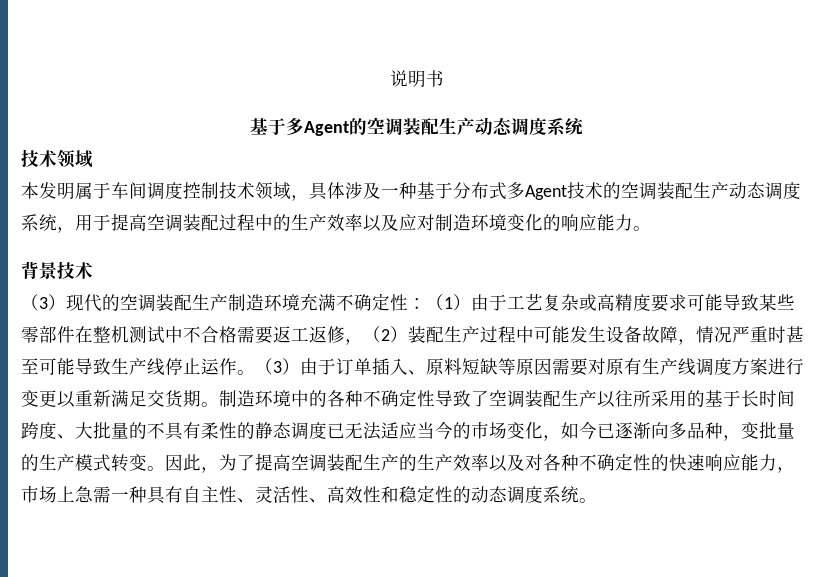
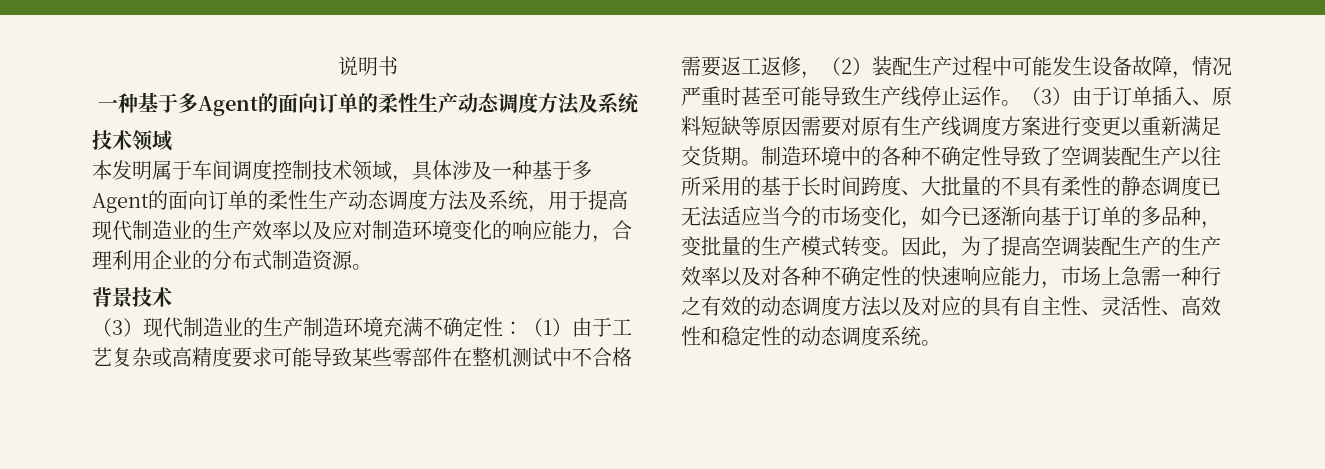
  说明书
- 基于多Agent的空调装配生产动态调度系统
+ 一种基于多Agent的面向订单的柔性生产动态调度方法及系统
- 本发明属于车间调度控制技术领域，具体涉及一种基于分布式多Agent技术的空调装配生产动态调度系统，用于提高空调装配过程中的生产效率以及应对制造环境变化的响应能力。
+ 本发明属于车间调度控制技术领域，具体涉及一种基于多Agent的面向订单的柔性生产动态调度方法及系统，用于提高现代制造业的生产效率以及应对制造环境变化的响应能力，合理利用企业的分布式制造资源。
- （3）现代的空调装配生产制造环境充满不确定性：（1）由于工艺复杂或高精度要求可能导致某些零部件在整机测试中不合格需要返工返修，（2）装配生产过程中可能发生设备故障，情况严重时甚至可能导致生产线停止运作。
+ （3）现代制造业的生产制造环境充满不确定性：（1）由于工艺复杂或高精度要求可能导致某些零部件在整机测试中不合格需要返工返修，（2）装配生产过程中可能发生设备故障，情况严重时甚至可能导致生产线停止运作。
- 制造环境中的各种不确定性导致了空调装配生产以往所采用的基于长时间跨度、大批量的不具有柔性的静态调度已无法适应当今的市场变化，如今已逐渐向多品种，变批量的生产模式转变。
+ 制造环境中的各种不确定性导致了空调装配生产以往所采用的基于长时间跨度、大批量的不具有柔性的静态调度已无法适应当今的市场变化，如今已逐渐向基于订单的多品种，变批量的生产模式转变。
- 因此，为了提高空调装配生产的生产效率以及对各种不确定性的快速响应能力，市场上急需一种具有自主性、灵活性、高效性和稳定性的动态调度系统。
+ 因此，为了提高空调装配生产的生产效率以及对各种不确定性的快速响应能力，市场上急需一种行之有效的动态调度方法以及对应的具有自主性、灵活性、高效性和稳定性的动态调度系统。

